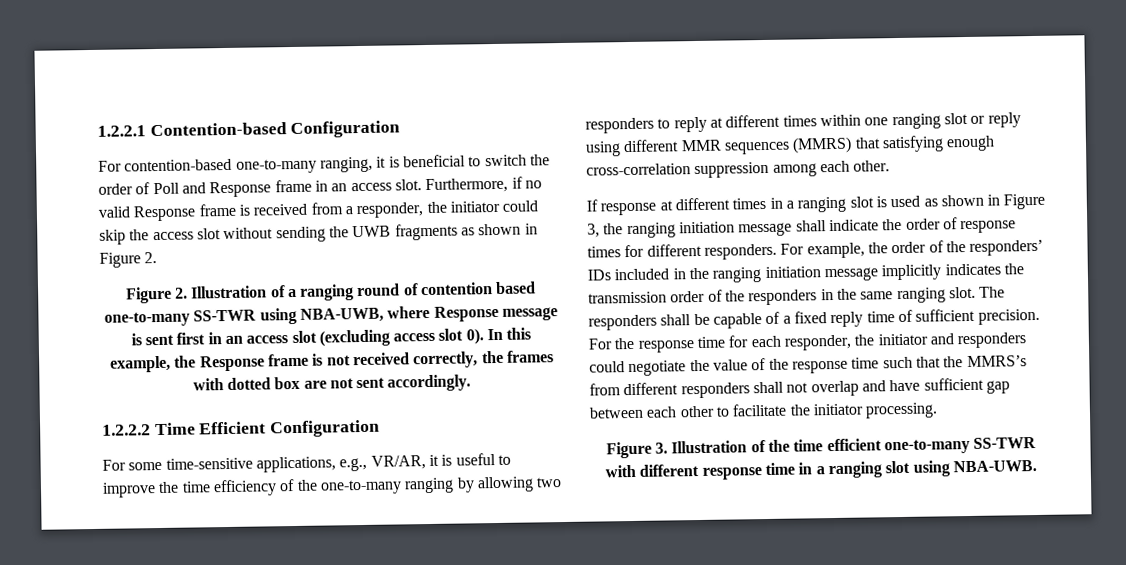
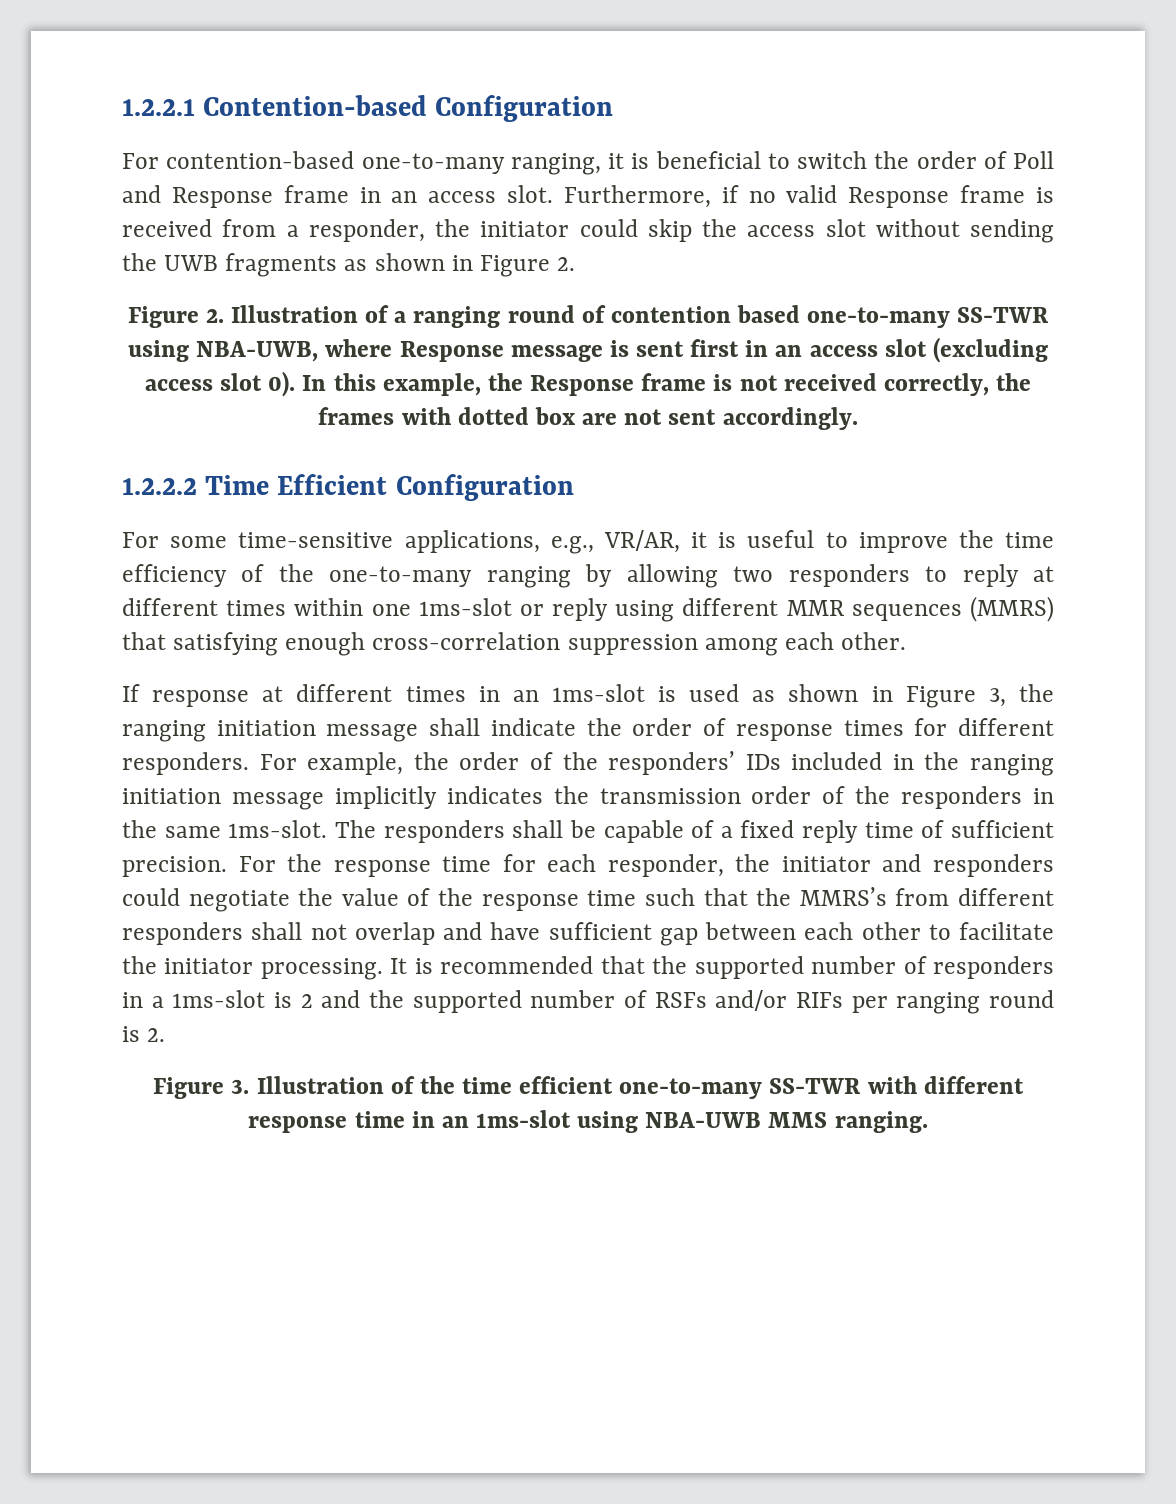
- For some time-sensitive applications, e.g., VR/AR, it is useful to improve the time efficiency of the one-to-many ranging by allowing two responders to reply at different times within one ranging slot or reply using different MMR sequences (MMRS) that satisfying enough cross-correlation suppression among each other.
+ For some time-sensitive applications, e.g., VR/AR, it is useful to improve the time efficiency of the one-to-many ranging by allowing two responders to reply at different times within one 1ms-slot or reply using different MMR sequences (MMRS) that satisfying enough cross-correlation suppression among each other.
- If response at different times in a ranging slot is used as shown in Figure 3, the ranging initiation message shall indicate the order of response times for different responders.
+ If response at different times in an 1ms-slot is used as shown in Figure 3, the ranging initiation message shall indicate the order of response times for different responders.
- For example, the order of the responders’ IDs included in the ranging initiation message implicitly indicates the transmission order of the responders in the same ranging slot.
+ For example, the order of the responders’ IDs included in the ranging initiation message implicitly indicates the transmission order of the responders in the same 1ms-slot.
+ It is recommended that the supported number of responders in a 1ms-slot is 2 and the supported number of RSFs and/or RIFs per ranging round is 2.
- Figure 3. Illustration of the time efficient one-to-many SS-TWR with different response time in a ranging slot using NBA-UWB.
+ Figure 3. Illustration of the time efficient one-to-many SS-TWR with different response time in an 1ms-slot using NBA-UWB MMS ranging.

